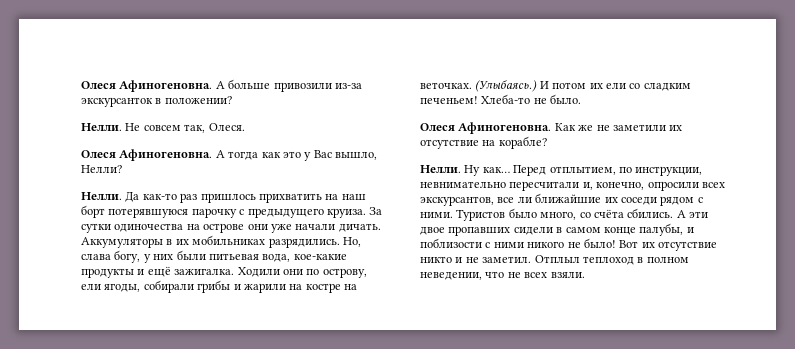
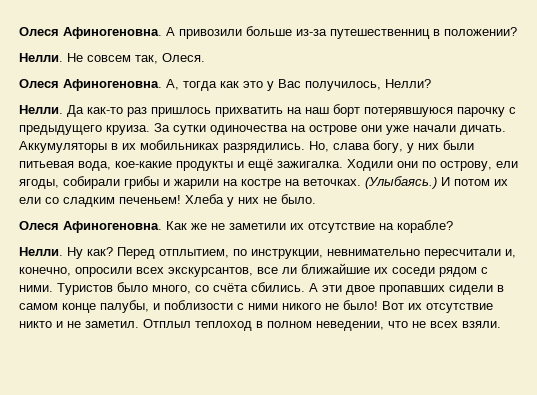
- Олеся Афиногеновна. А больше привозили из-за экскурсанток в положении?
+ Олеся Афиногеновна. А привозили больше из-за путешественниц в положении?
- А тогда как это у Вас вышло, Нелли?
+ А, тогда как это у Вас получилось, Нелли?
- Хлеба-то не было.
+ Хлеба у них не было.
- Ну как…
+ Ну как?

